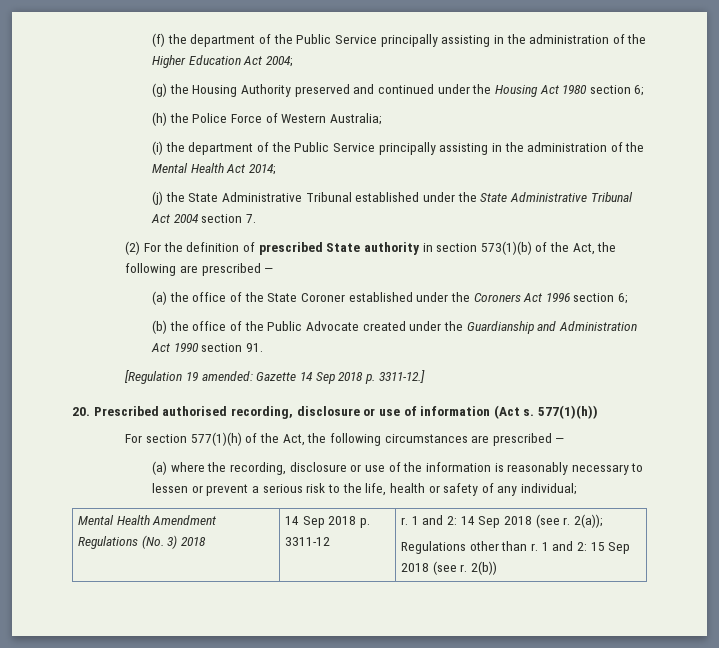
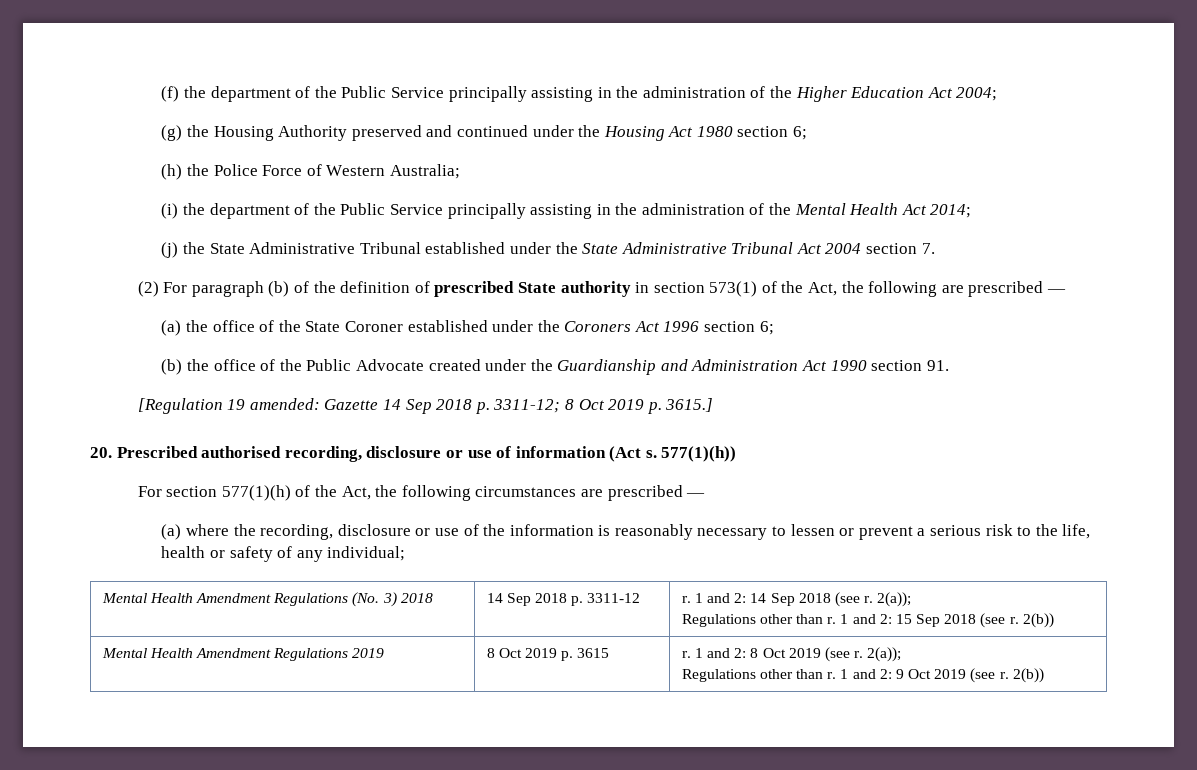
- (2) For the definition of prescribed State authority in section 573(1)(b) of the Act, the following are prescribed —
+ (2) For paragraph (b) of the definition of prescribed State authority in section 573(1) of the Act, the following are prescribed —
- [Regulation 19 amended: Gazette 14 Sep 2018 p. 3311-12.]
+ [Regulation 19 amended: Gazette 14 Sep 2018 p. 3311-12; 8 Oct 2019 p. 3615.]
+ Mental Health Amendment Regulations 2019 | 8 Oct 2019 p. 3615 | r. 1 and 2: 8 Oct 2019 (see r. 2(a));
+ Regulations other than r. 1 and 2: 9 Oct 2019 (see r. 2(b))

